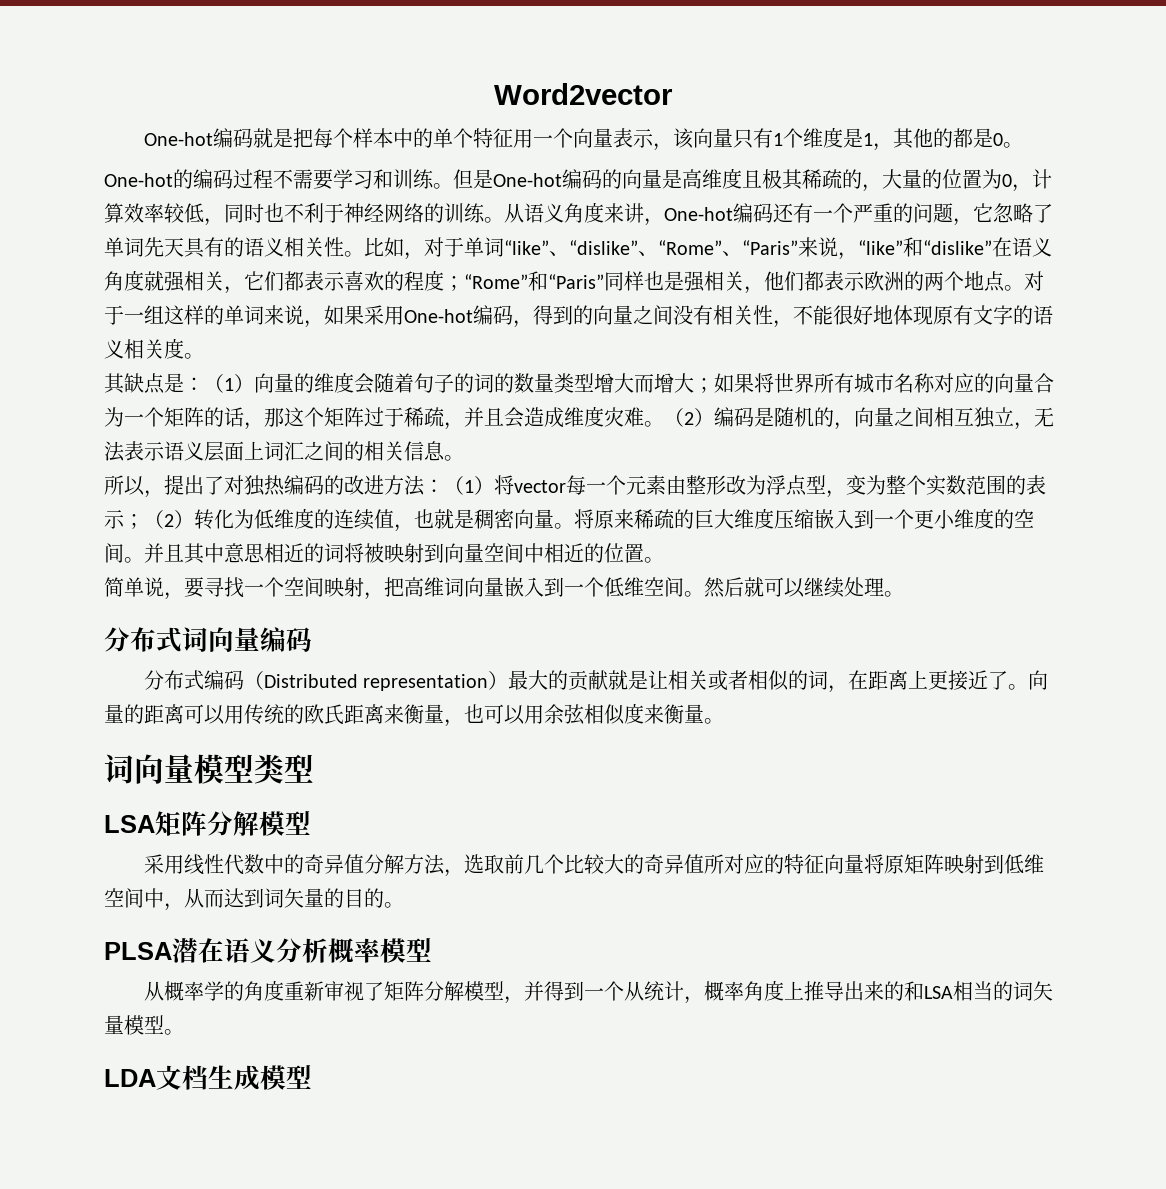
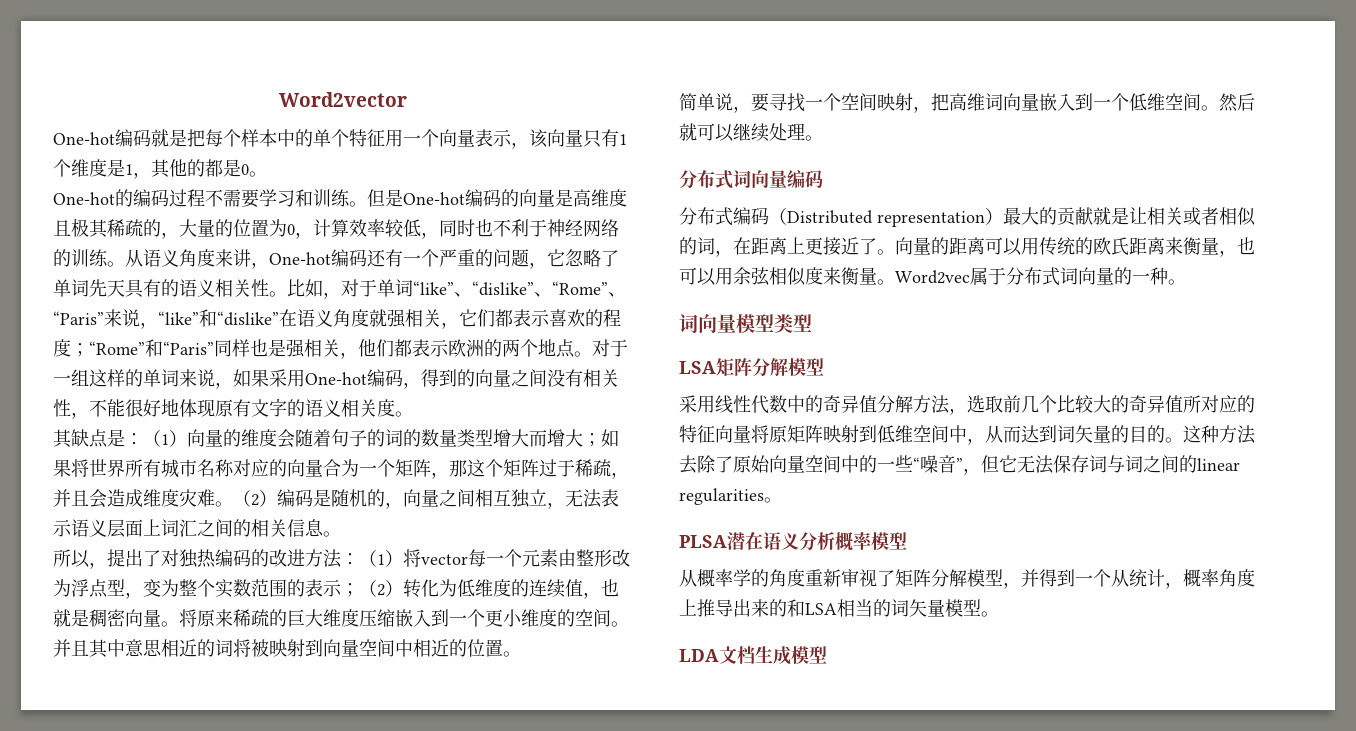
- 其缺点是：（1）向量的维度会随着句子的词的数量类型增大而增大；如果将世界所有城市名称对应的向量合为一个矩阵的话，那这个矩阵过于稀疏，并且会造成维度灾难。
+ 其缺点是：（1）向量的维度会随着句子的词的数量类型增大而增大；如果将世界所有城市名称对应的向量合为一个矩阵，那这个矩阵过于稀疏，并且会造成维度灾难。
+ Word2vec属于分布式词向量的一种。
+ 这种方法去除了原始向量空间中的一些“噪音”，但它无法保存词与词之间的linear regularities。

